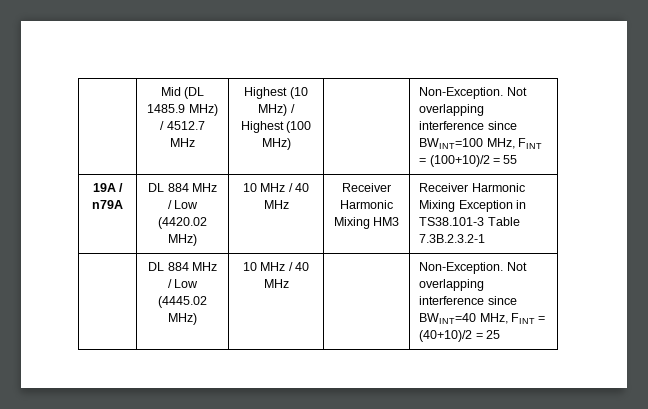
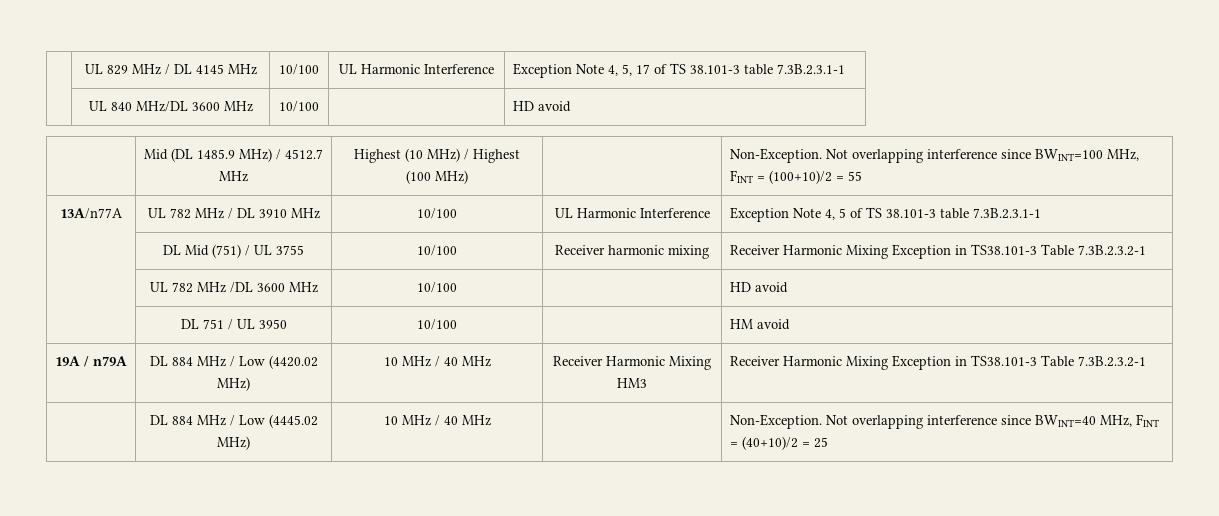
+ | UL 829 MHz / DL 4145 MHz | 10/100 | UL Harmonic Interference | Exception Note 4, 5, 17 of TS 38.101-3 table 7.3B.2.3.1-1
+ | UL 840 MHz/DL 3600 MHz | 10/100 | | HD avoid
+ 13A/n77A | UL 782 MHz / DL 3910 MHz | 10/100 | UL Harmonic Interference | Exception Note 4, 5 of TS 38.101-3 table 7.3B.2.3.1-1
+ | DL Mid (751) / UL 3755 | 10/100 | Receiver harmonic mixing | Receiver Harmonic Mixing Exception in TS38.101-3 Table 7.3B.2.3.2-1
+ | UL 782 MHz /DL 3600 MHz | 10/100 | | HD avoid
+ | DL 751 / UL 3950 | 10/100 | | HM avoid

